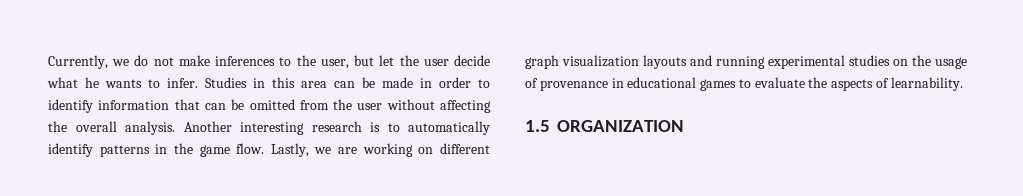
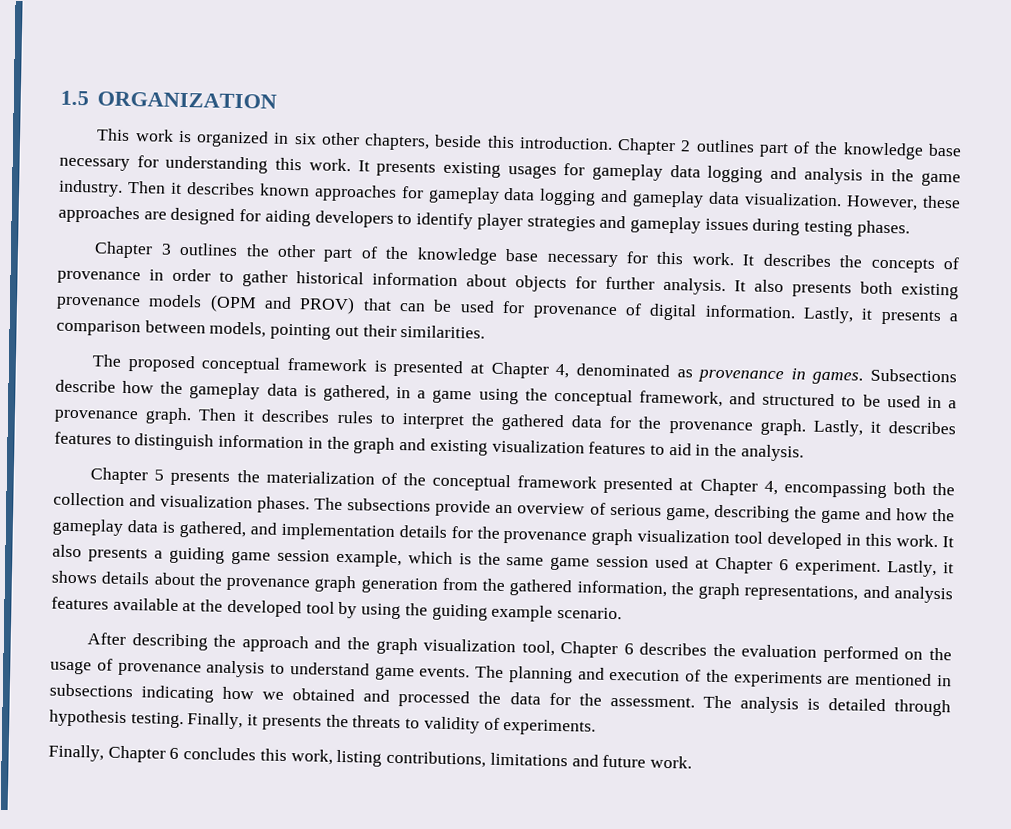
- Currently, we do not make inferences to the user, but let the user decide what he wants to infer. Studies in this area can be made in order to identify information that can be omitted from the user without affecting the overall analysis. Another interesting research is to automatically identify patterns in the game flow. Lastly, we are working on different graph visualization layouts and running experimental studies on the usage of provenance in educational games to evaluate the aspects of learnability.
  1.5 ORGANIZATION
+ This work is organized in six other chapters, beside this introduction. Chapter 2 outlines part of the knowledge base necessary for understanding this work. It presents existing usages for gameplay data logging and analysis in the game industry. Then it describes known approaches for gameplay data logging and gameplay data visualization. However, these approaches are designed for aiding developers to identify player strategies and gameplay issues during testing phases.
+ Chapter 3 outlines the other part of the knowledge base necessary for this work. It describes the concepts of provenance in order to gather historical information about objects for further analysis. It also presents both existing provenance models (OPM and PROV) that can be used for provenance of digital information. Lastly, it presents a comparison between models, pointing out their similarities.
+ The proposed conceptual framework is presented at Chapter 4, denominated as provenance in games. Subsections describe how the gameplay data is gathered, in a game using the conceptual framework, and structured to be used in a provenance graph. Then it describes rules to interpret the gathered data for the provenance graph. Lastly, it describes features to distinguish information in the graph and existing visualization features to aid in the analysis.
+ Chapter 5 presents the materialization of the conceptual framework presented at Chapter 4, encompassing both the collection and visualization phases. The subsections provide an overview of serious game, describing the game and how the gameplay data is gathered, and implementation details for the provenance graph visualization tool developed in this work. It also presents a guiding game session example, which is the same game session used at Chapter 6 experiment. Lastly, it shows details about the provenance graph generation from the gathered information, the graph representations, and analysis features available at the developed tool by using the guiding example scenario.
+ After describing the approach and the graph visualization tool, Chapter 6 describes the evaluation performed on the usage of provenance analysis to understand game events. The planning and execution of the experiments are mentioned in subsections indicating how we obtained and processed the data for the assessment. The analysis is detailed through hypothesis testing. Finally, it presents the threats to validity of experiments.
+ Finally, Chapter 6 concludes this work, listing contributions, limitations and future work.

